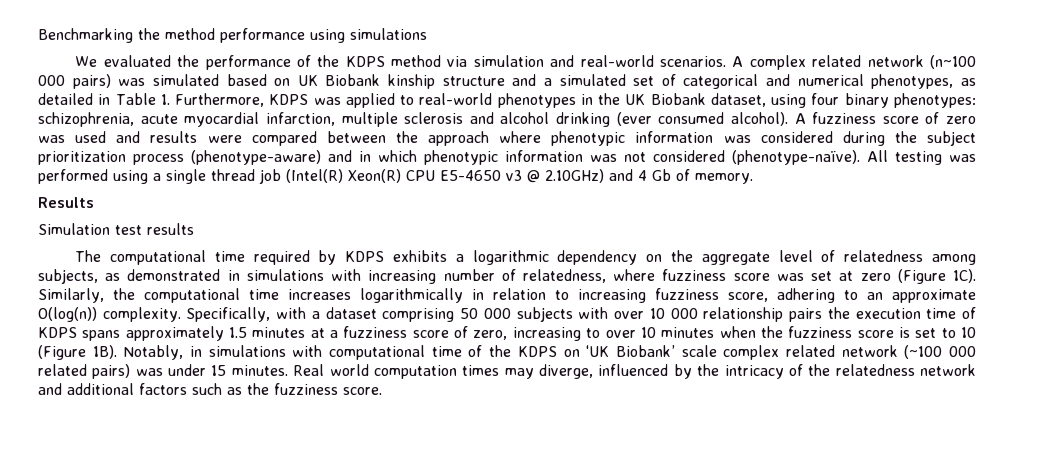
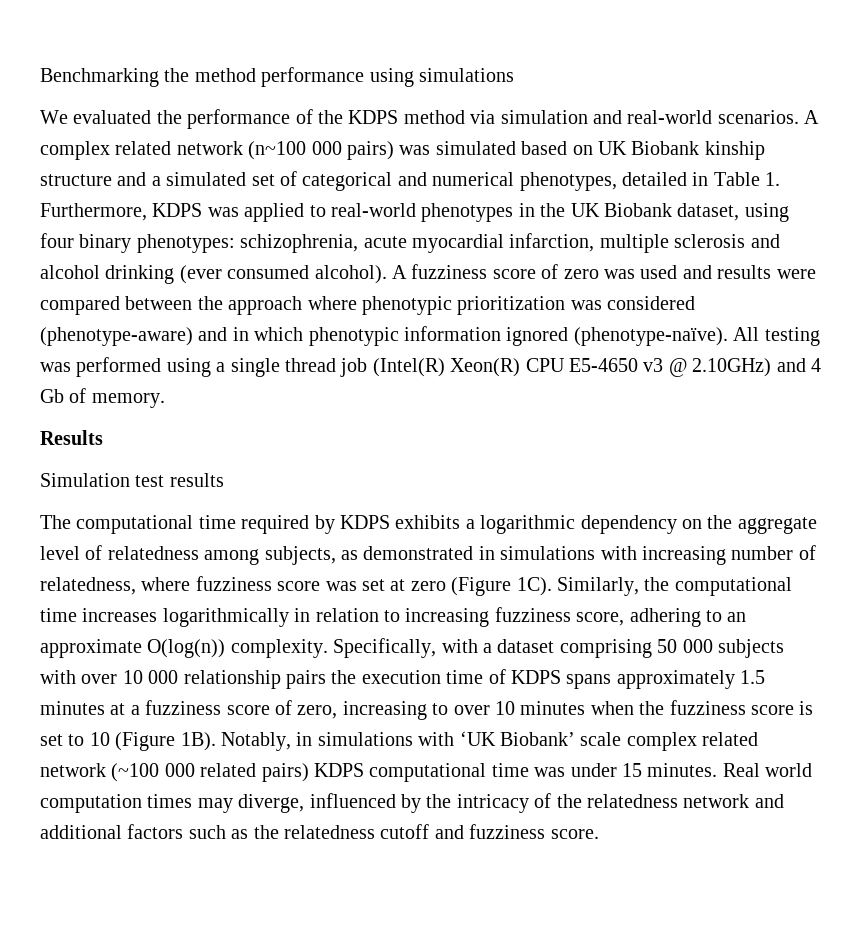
- A complex related network (n~100 000 pairs) was simulated based on UK Biobank kinship structure and a simulated set of categorical and numerical phenotypes, as detailed in Table 1. Furthermore, KDPS was applied to real-world phenotypes in the UK Biobank dataset, using four binary phenotypes: schizophrenia, acute myocardial infarction, multiple sclerosis and alcohol drinking (ever consumed alcohol).
+ A complex related network (n~100 000 pairs) was simulated based on UK Biobank kinship structure and a simulated set of categorical and numerical phenotypes, detailed in Table 1. Furthermore, KDPS was applied to real-world phenotypes in the UK Biobank dataset, using four binary phenotypes: schizophrenia, acute myocardial infarction, multiple sclerosis and alcohol drinking (ever consumed alcohol).
- A fuzziness score of zero was used and results were compared between the approach where phenotypic information was considered during the subject prioritization process (phenotype-aware) and in which phenotypic information was not considered (phenotype-naïve).
+ A fuzziness score of zero was used and results were compared between the approach where phenotypic prioritization was considered (phenotype-aware) and in which phenotypic information ignored (phenotype-naïve).
- Notably, in simulations with computational time of the KDPS on ‘UK Biobank’ scale complex related network (~100 000 related pairs) was under 15 minutes.
+ Notably, in simulations with ‘UK Biobank’ scale complex related network (~100 000 related pairs) KDPS computational time was under 15 minutes.
- Real world computation times may diverge, influenced by the intricacy of the relatedness network and additional factors such as the fuzziness score.
+ Real world computation times may diverge, influenced by the intricacy of the relatedness network and additional factors such as the relatedness cutoff and fuzziness score.

